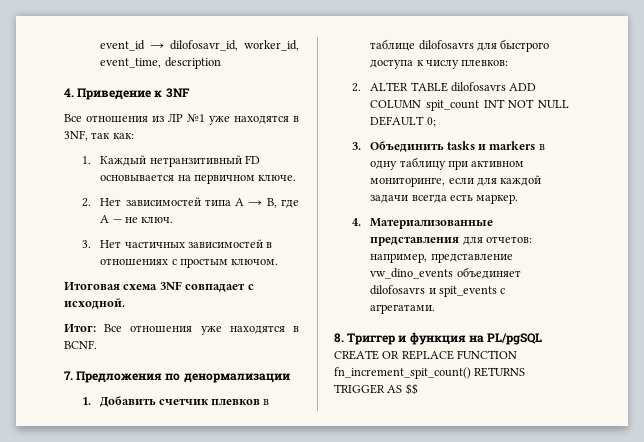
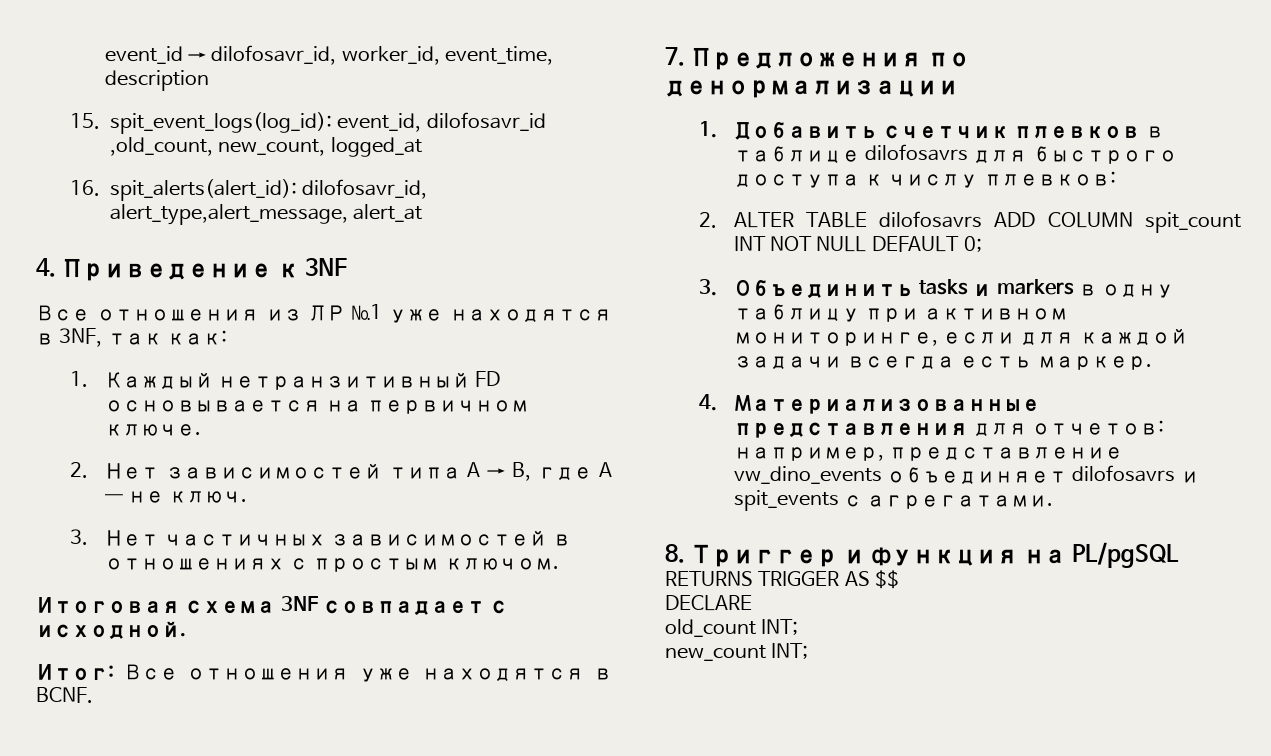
+ 15. spit_event_logs(log_id): event_id, dilofosavr_id ,old_count, new_count, logged_at
+ 16. spit_alerts(alert_id): dilofosavr_id, alert_type,alert_message, alert_at
- CREATE OR REPLACE FUNCTION fn_increment_spit_count() RETURNS TRIGGER AS $$
+ RETURNS TRIGGER AS $$
+ DECLARE
+ old_count INT;
+ new_count INT;

